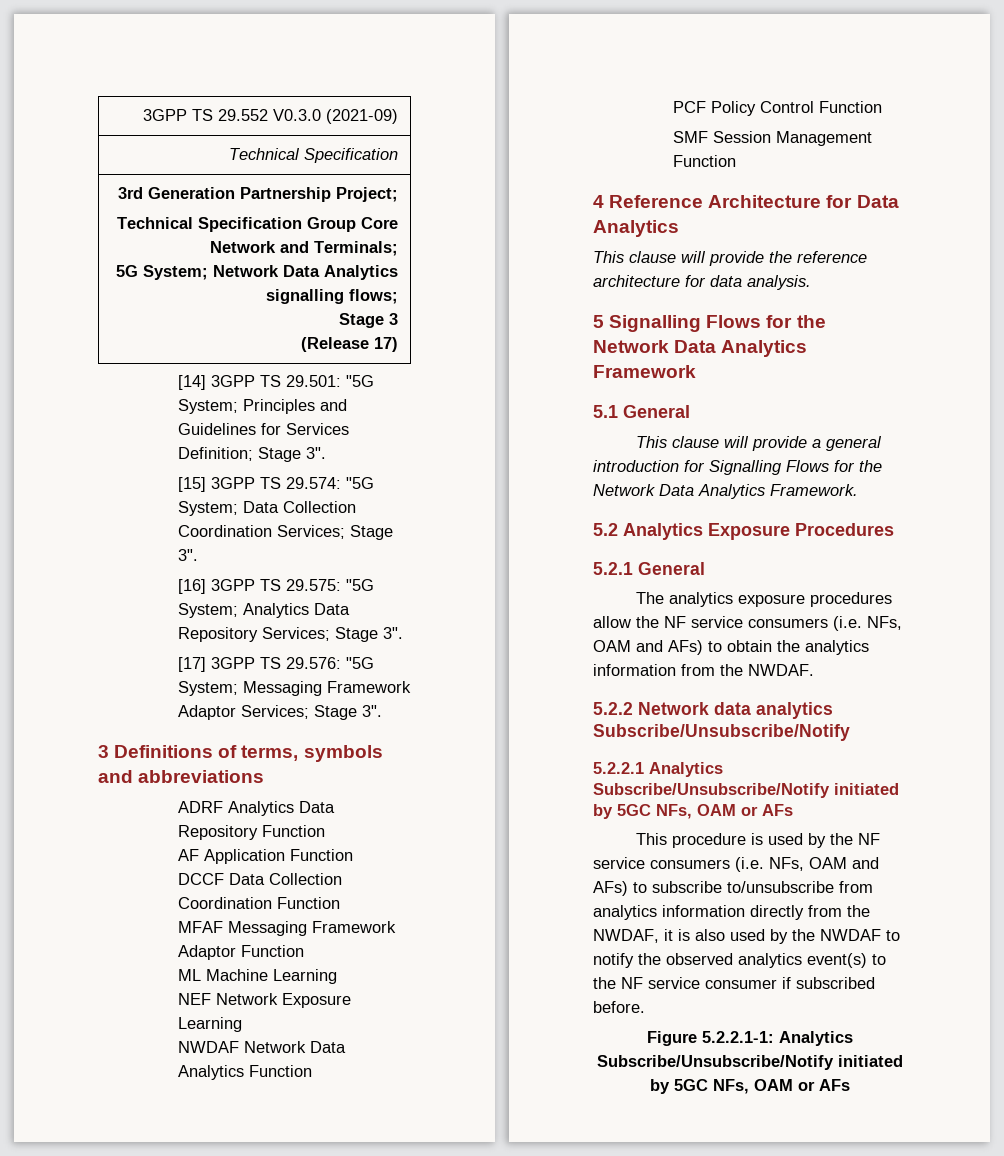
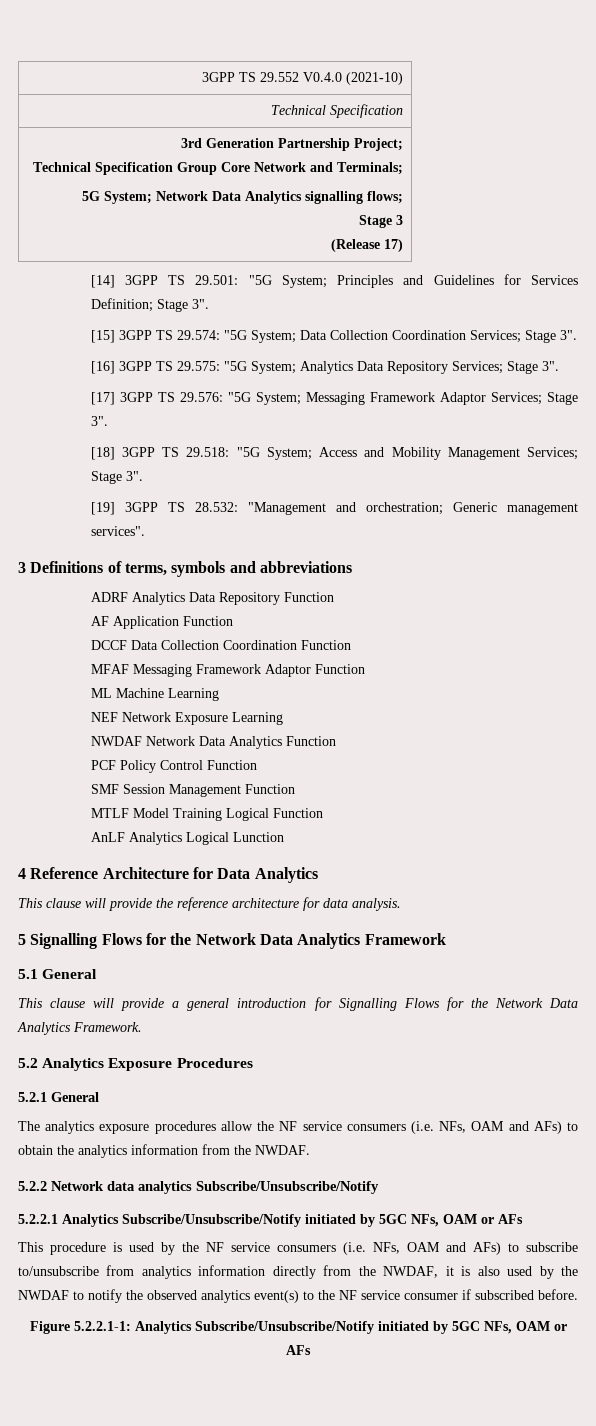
- 3GPP TS 29.552 V0.3.0 (2021-09)
+ 3GPP TS 29.552 V0.4.0 (2021-10)
+ [18] 3GPP TS 29.518: "5G System; Access and Mobility Management Services; Stage 3".
+ [19] 3GPP TS 28.532: "Management and orchestration; Generic management services".
+ MTLF Model Training Logical Function
+ AnLF Analytics Logical Lunction

